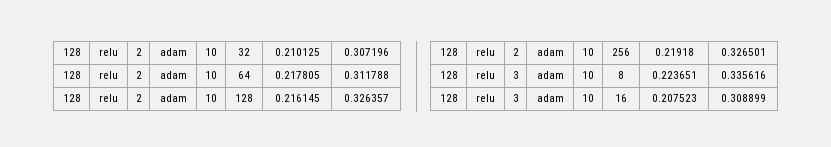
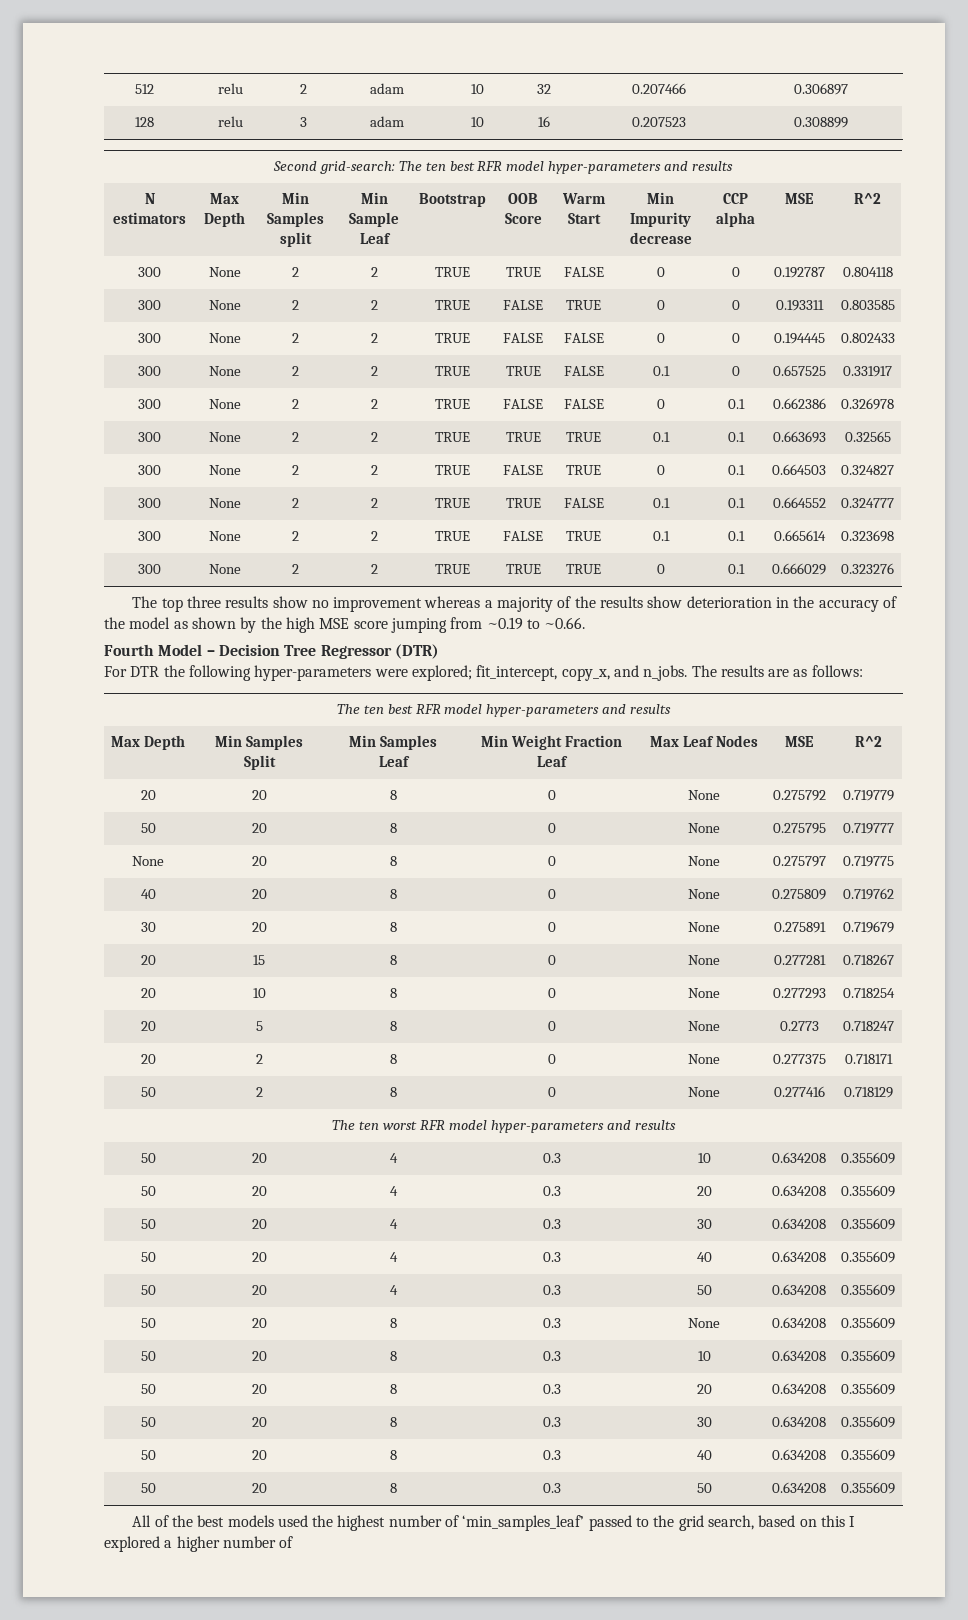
- 128 | relu | 2 | adam | 10 | 32 | 0.210125 | 0.307196
- 128 | relu | 2 | adam | 10 | 64 | 0.217805 | 0.311788
- 128 | relu | 2 | adam | 10 | 128 | 0.216145 | 0.326357
- 128 | relu | 2 | adam | 10 | 256 | 0.21918 | 0.326501
- 128 | relu | 3 | adam | 10 | 8 | 0.223651 | 0.335616
+ 512 | relu | 2 | adam | 10 | 32 | 0.207466 | 0.306897
+ Second grid-search: The ten best RFR model hyper-parameters and results
+ N estimators | Max Depth | Min Samples split | Min Sample Leaf | Bootstrap | OOB Score | Warm Start | Min Impurity decrease | CCP alpha | MSE | R^2
+ 300 | None | 2 | 2 | TRUE | TRUE | FALSE | 0 | 0 | 0.192787 | 0.804118
+ 300 | None | 2 | 2 | TRUE | FALSE | TRUE | 0 | 0 | 0.193311 | 0.803585
+ 300 | None | 2 | 2 | TRUE | FALSE | FALSE | 0 | 0 | 0.194445 | 0.802433
+ 300 | None | 2 | 2 | TRUE | TRUE | FALSE | 0.1 | 0 | 0.657525 | 0.331917
+ 300 | None | 2 | 2 | TRUE | FALSE | FALSE | 0 | 0.1 | 0.662386 | 0.326978
+ 300 | None | 2 | 2 | TRUE | TRUE | TRUE | 0.1 | 0.1 | 0.663693 | 0.32565
+ 300 | None | 2 | 2 | TRUE | FALSE | TRUE | 0 | 0.1 | 0.664503 | 0.324827
+ 300 | None | 2 | 2 | TRUE | TRUE | FALSE | 0.1 | 0.1 | 0.664552 | 0.324777
+ 300 | None | 2 | 2 | TRUE | FALSE | TRUE | 0.1 | 0.1 | 0.665614 | 0.323698
+ 300 | None | 2 | 2 | TRUE | TRUE | TRUE | 0 | 0.1 | 0.666029 | 0.323276
+ The top three results show no improvement whereas a majority of the results show deterioration in the accuracy of the model as shown by the high MSE score jumping from ~0.19 to ~0.66.
+ Fourth Model – Decision Tree Regressor (DTR)
+ For DTR the following hyper-parameters were explored; fit_intercept, copy_x, and n_jobs. The results are as follows:
+ The ten best RFR model hyper-parameters and results
+ Max Depth | Min Samples Split | Min Samples Leaf | Min Weight Fraction Leaf | Max Leaf Nodes | MSE | R^2
+ 20 | 20 | 8 | 0 | None | 0.275792 | 0.719779
+ 50 | 20 | 8 | 0 | None | 0.275795 | 0.719777
+ None | 20 | 8 | 0 | None | 0.275797 | 0.719775
+ 40 | 20 | 8 | 0 | None | 0.275809 | 0.719762
+ 30 | 20 | 8 | 0 | None | 0.275891 | 0.719679
+ 20 | 15 | 8 | 0 | None | 0.277281 | 0.718267
+ 20 | 10 | 8 | 0 | None | 0.277293 | 0.718254
+ 20 | 5 | 8 | 0 | None | 0.2773 | 0.718247
+ 20 | 2 | 8 | 0 | None | 0.277375 | 0.718171
+ 50 | 2 | 8 | 0 | None | 0.277416 | 0.718129
+ The ten worst RFR model hyper-parameters and results
+ 50 | 20 | 4 | 0.3 | 10 | 0.634208 | 0.355609
+ 50 | 20 | 4 | 0.3 | 20 | 0.634208 | 0.355609
+ 50 | 20 | 4 | 0.3 | 30 | 0.634208 | 0.355609
+ 50 | 20 | 4 | 0.3 | 40 | 0.634208 | 0.355609
+ 50 | 20 | 4 | 0.3 | 50 | 0.634208 | 0.355609
+ 50 | 20 | 8 | 0.3 | None | 0.634208 | 0.355609
+ 50 | 20 | 8 | 0.3 | 10 | 0.634208 | 0.355609
+ 50 | 20 | 8 | 0.3 | 20 | 0.634208 | 0.355609
+ 50 | 20 | 8 | 0.3 | 30 | 0.634208 | 0.355609
+ 50 | 20 | 8 | 0.3 | 40 | 0.634208 | 0.355609
+ 50 | 20 | 8 | 0.3 | 50 | 0.634208 | 0.355609
+ All of the best models used the highest number of ‘min_samples_leaf’ passed to the grid search, based on this I explored a higher number of

